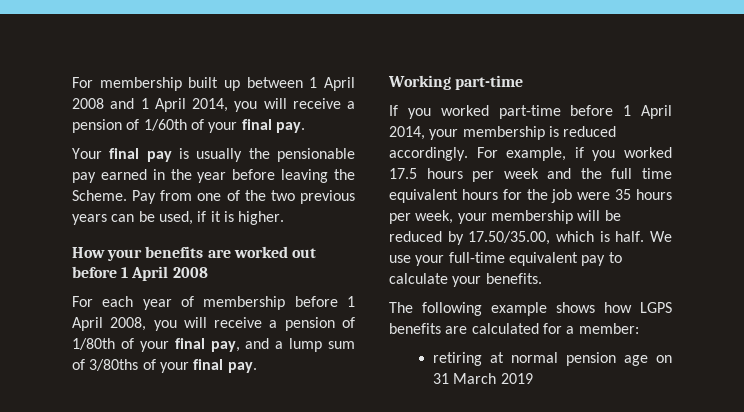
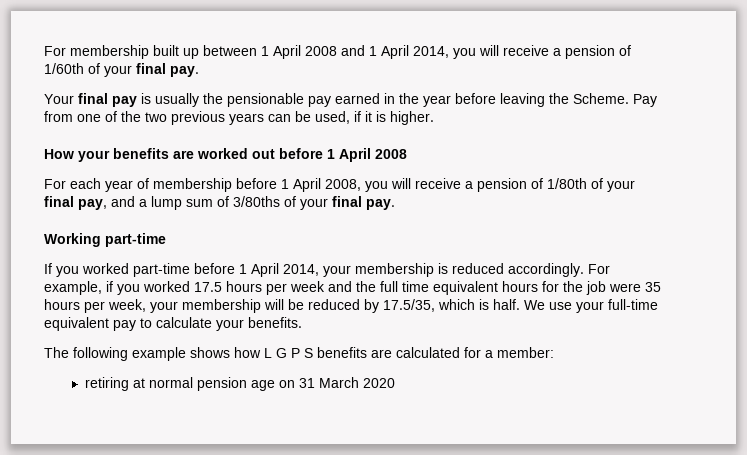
- For example, if you worked 17.5 hours per week and the full time equivalent hours for the job were 35 hours per week, your membership will be reduced by 17.50/35.00, which is half.
+ For example, if you worked 17.5 hours per week and the full time equivalent hours for the job were 35 hours per week, your membership will be reduced by 17.5/35, which is half.
- The following example shows how LGPS benefits are calculated for a member:
+ The following example shows how L G P S benefits are calculated for a member:
- retiring at normal pension age on 31 March 2019
+ retiring at normal pension age on 31 March 2020

